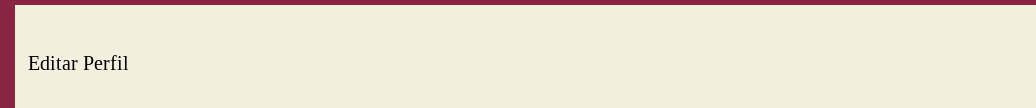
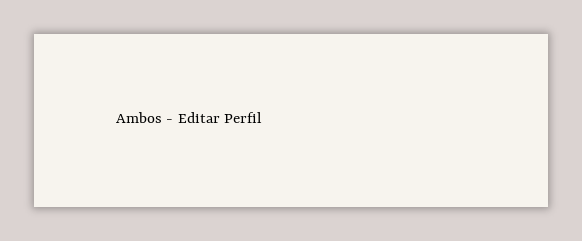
- Editar Perfil
+ Ambos - Editar Perfil

